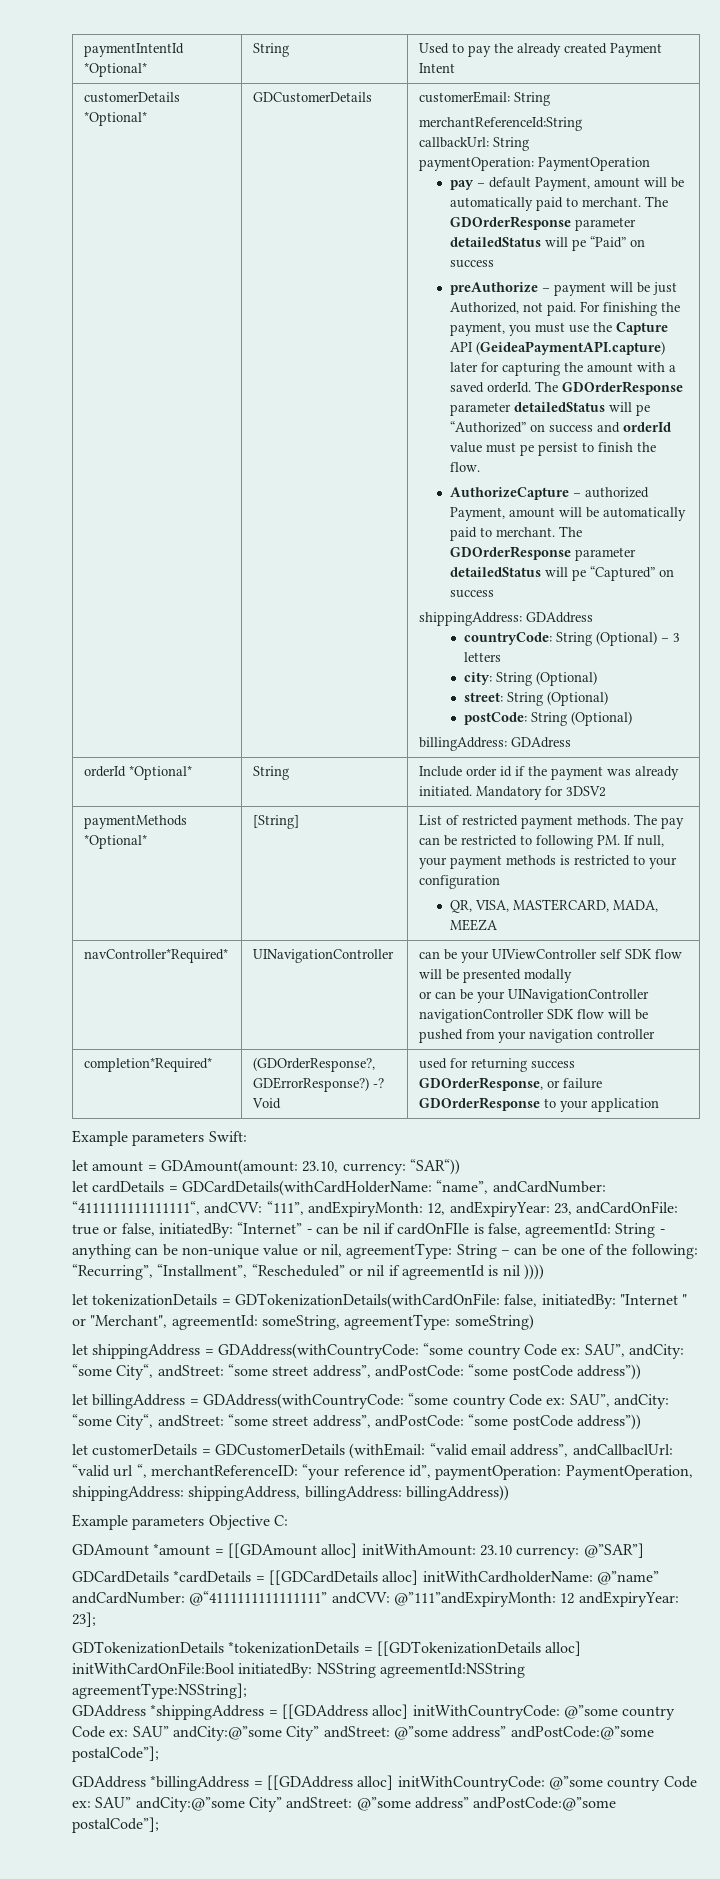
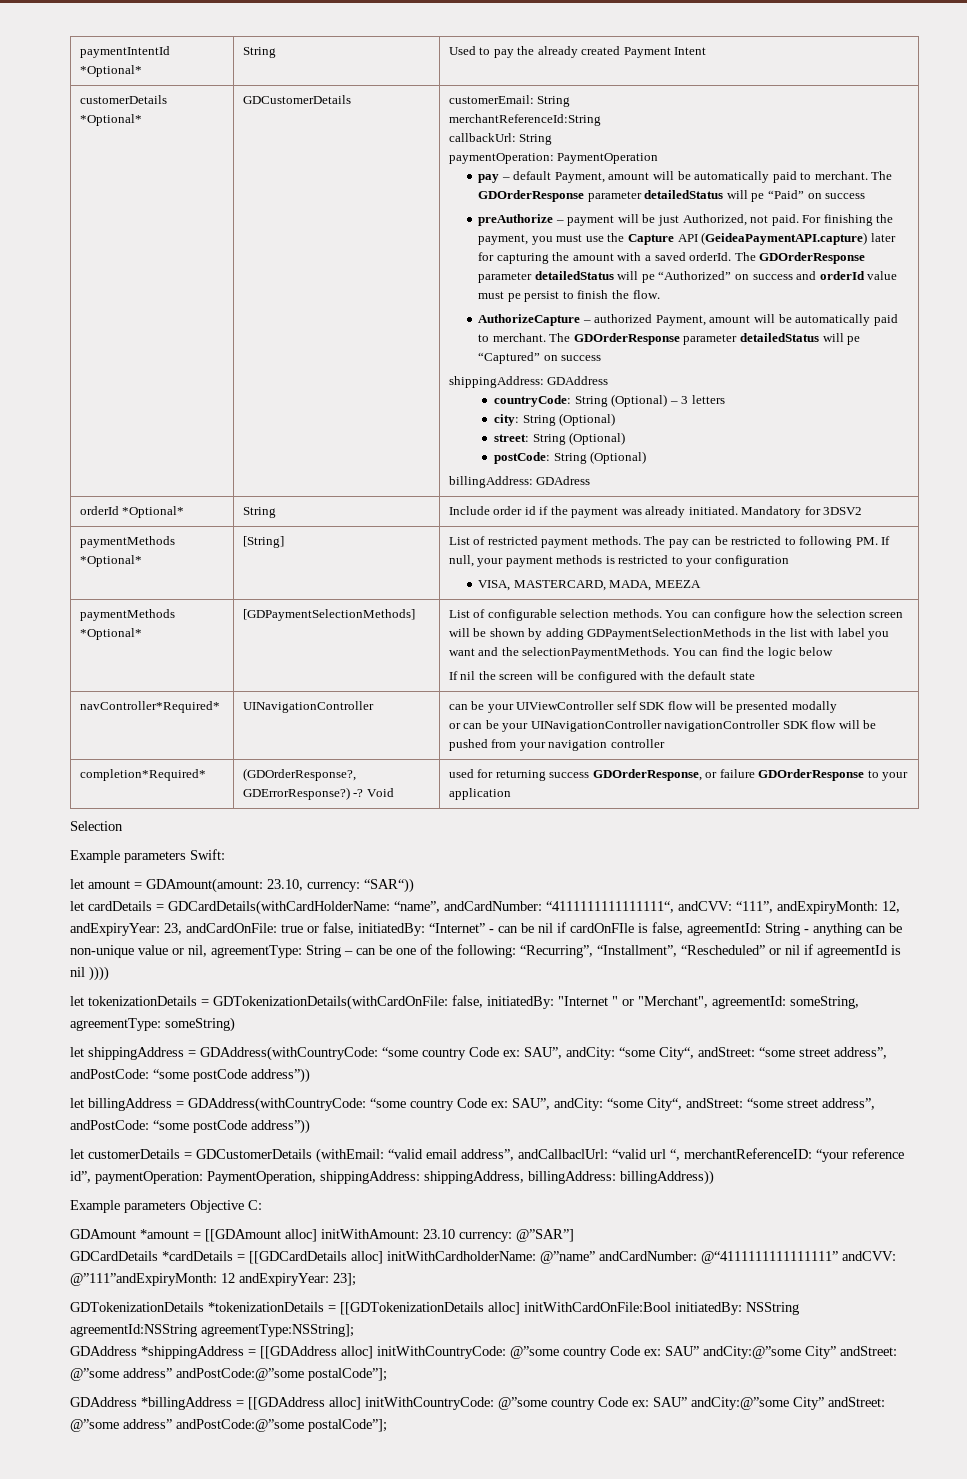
  paymentMethods *Optional* | [String] | List of restricted payment methods. The pay can be restricted to following PM. If null, your payment methods is restricted to your configuration
- QR, VISA, MASTERCARD, MADA, MEEZA
+ VISA, MASTERCARD, MADA, MEEZA
+ paymentMethods *Optional* | [GDPaymentSelectionMethods] | List of configurable selection methods. You can configure how the selection screen will be shown by adding GDPaymentSelectionMethods in the list with label you want and the selectionPaymentMethods. You can find the logic below
+ If nil the screen will be configured with the default state
+ Selection

